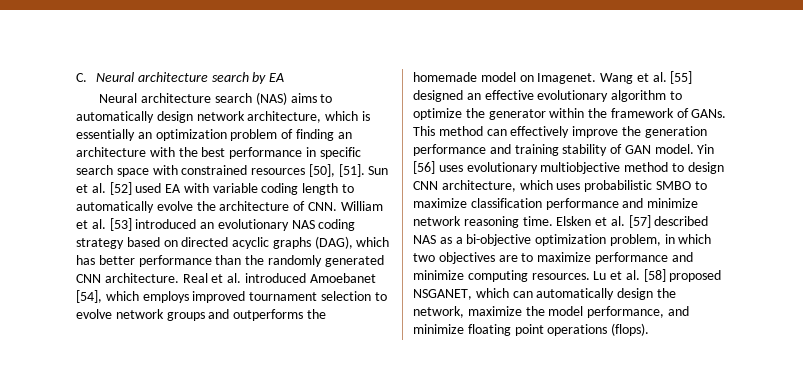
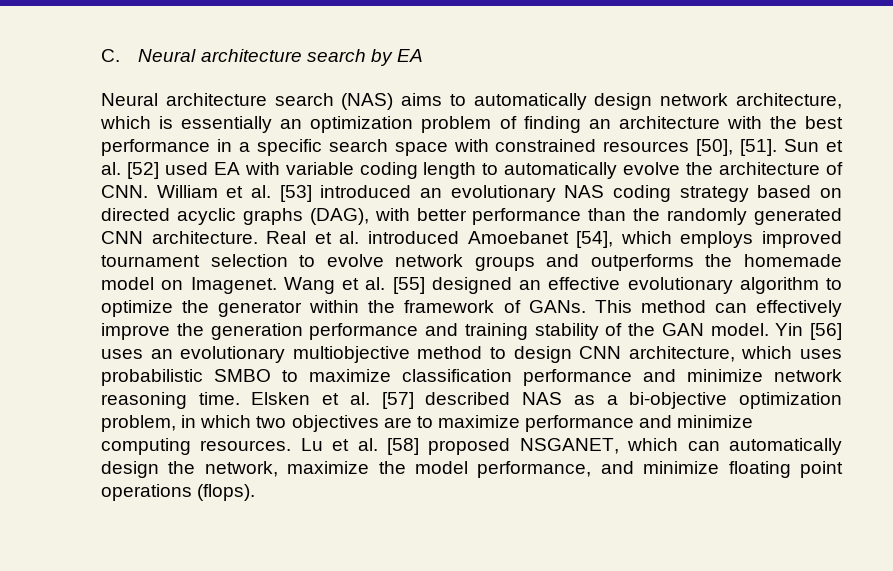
- Neural architecture search (NAS) aims to automatically design network architecture, which is essentially an optimization problem of finding an architecture with the best performance in specific search space with constrained resources [50], [51].
+ Neural architecture search (NAS) aims to automatically design network architecture, which is essentially an optimization problem of finding an architecture with the best performance in a specific search space with constrained resources [50], [51].
- Sun et al. [52] used EA with variable coding length to automatically evolve the architecture of CNN. William et al. [53] introduced an evolutionary NAS coding strategy based on directed acyclic graphs (DAG), which has better performance than the randomly generated CNN architecture.
+ Sun et al. [52] used EA with variable coding length to automatically evolve the architecture of CNN. William et al. [53] introduced an evolutionary NAS coding strategy based on directed acyclic graphs (DAG), with better performance than the randomly generated CNN architecture.
- This method can effectively improve the generation performance and training stability of GAN model.
+ This method can effectively improve the generation performance and training stability of the GAN model.
- Yin [56] uses evolutionary multiobjective method to design CNN architecture, which uses probabilistic SMBO to maximize classification performance and minimize network reasoning time.
+ Yin [56] uses an evolutionary multiobjective method to design CNN architecture, which uses probabilistic SMBO to maximize classification performance and minimize network reasoning time.

